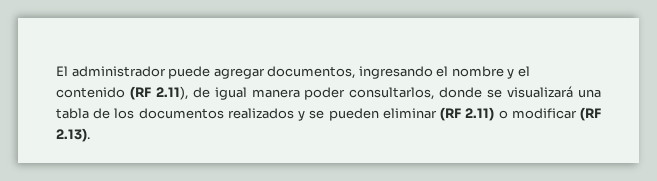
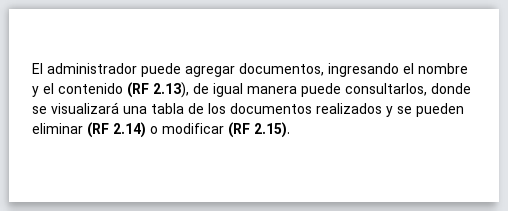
- El administrador puede agregar documentos, ingresando el nombre y el contenido (RF 2.11), de igual manera poder consultarlos, donde se visualizará una tabla de los documentos realizados y se pueden eliminar (RF 2.11) o modificar (RF 2.13).
+ El administrador puede agregar documentos, ingresando el nombre y el contenido (RF 2.13), de igual manera puede consultarlos, donde se visualizará una tabla de los documentos realizados y se pueden eliminar (RF 2.14) o modificar (RF 2.15).

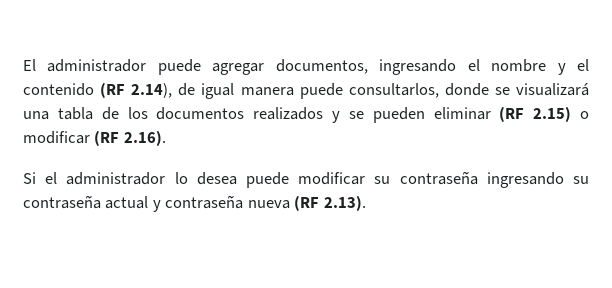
- El administrador puede agregar documentos, ingresando el nombre y el contenido (RF 2.13), de igual manera puede consultarlos, donde se visualizará una tabla de los documentos realizados y se pueden eliminar (RF 2.14) o modificar (RF 2.15).
+ El administrador puede agregar documentos, ingresando el nombre y el contenido (RF 2.14), de igual manera puede consultarlos, donde se visualizará una tabla de los documentos realizados y se pueden eliminar (RF 2.15) o modificar (RF 2.16).
+ Si el administrador lo desea puede modificar su contraseña ingresando su contraseña actual y contraseña nueva (RF 2.13).

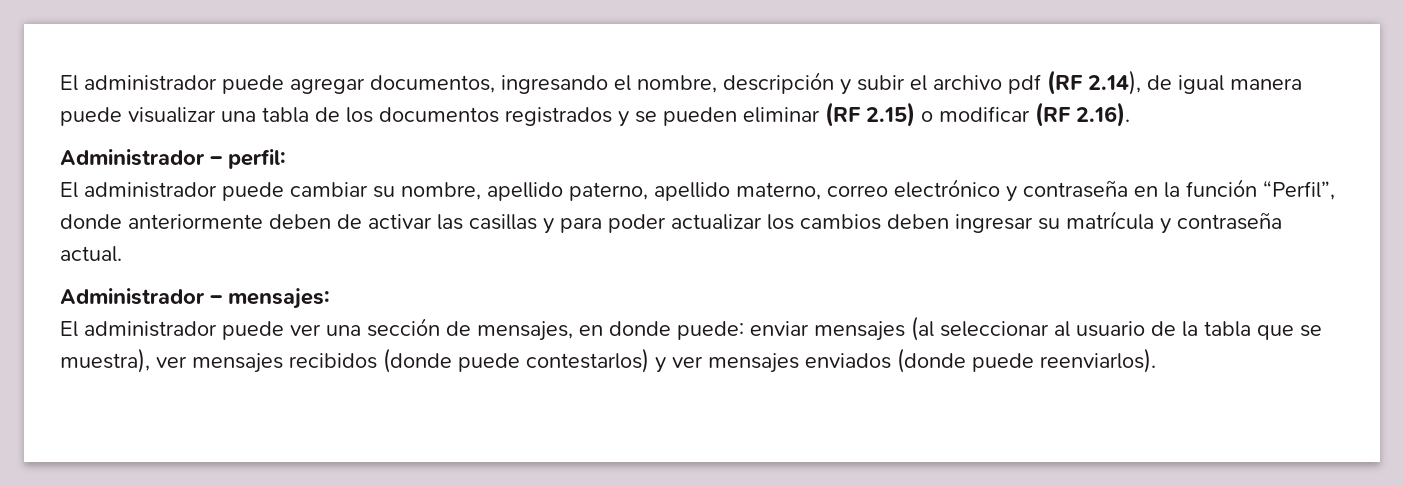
- El administrador puede agregar documentos, ingresando el nombre y el contenido (RF 2.14), de igual manera puede consultarlos, donde se visualizará una tabla de los documentos realizados y se pueden eliminar (RF 2.15) o modificar (RF 2.16).
+ El administrador puede agregar documentos, ingresando el nombre, descripción y subir el archivo pdf (RF 2.14), de igual manera puede visualizar una tabla de los documentos registrados y se pueden eliminar (RF 2.15) o modificar (RF 2.16).
- Si el administrador lo desea puede modificar su contraseña ingresando su contraseña actual y contraseña nueva (RF 2.13).
+ Administrador – perfil:
+ El administrador puede cambiar su nombre, apellido paterno, apellido materno, correo electrónico y contraseña en la función “Perfil”, donde anteriormente deben de activar las casillas y para poder actualizar los cambios deben ingresar su matrícula y contraseña actual.
+ Administrador – mensajes:
+ El administrador puede ver una sección de mensajes, en donde puede: enviar mensajes (al seleccionar al usuario de la tabla que se muestra), ver mensajes recibidos (donde puede contestarlos) y ver mensajes enviados (donde puede reenviarlos).

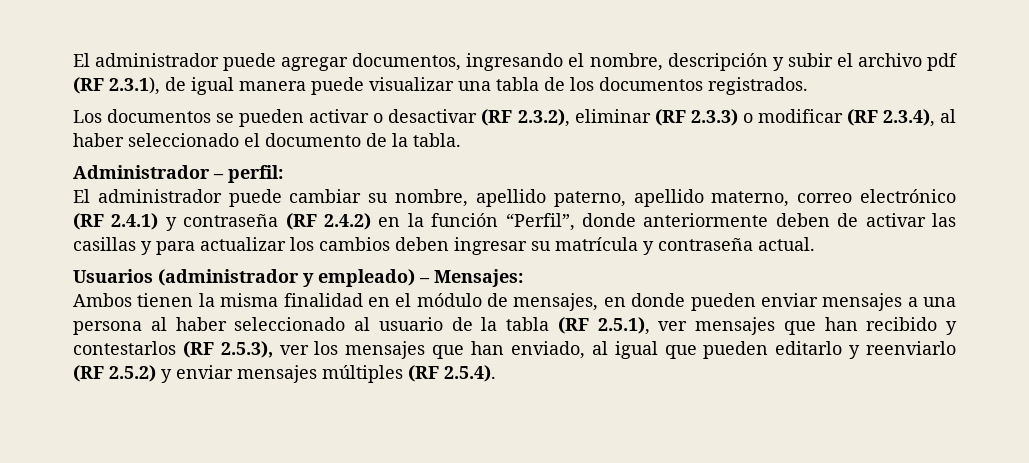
- El administrador puede agregar documentos, ingresando el nombre, descripción y subir el archivo pdf (RF 2.14), de igual manera puede visualizar una tabla de los documentos registrados y se pueden eliminar (RF 2.15) o modificar (RF 2.16).
+ El administrador puede agregar documentos, ingresando el nombre, descripción y subir el archivo pdf (RF 2.3.1), de igual manera puede visualizar una tabla de los documentos registrados.
+ Los documentos se pueden activar o desactivar (RF 2.3.2), eliminar (RF 2.3.3) o modificar (RF 2.3.4), al haber seleccionado el documento de la tabla.
- El administrador puede cambiar su nombre, apellido paterno, apellido materno, correo electrónico y contraseña en la función “Perfil”, donde anteriormente deben de activar las casillas y para poder actualizar los cambios deben ingresar su matrícula y contraseña actual.
+ El administrador puede cambiar su nombre, apellido paterno, apellido materno, correo electrónico (RF 2.4.1) y contraseña (RF 2.4.2) en la función “Perfil”, donde anteriormente deben de activar las casillas y para actualizar los cambios deben ingresar su matrícula y contraseña actual.
- Administrador – mensajes:
- El administrador puede ver una sección de mensajes, en donde puede: enviar mensajes (al seleccionar al usuario de la tabla que se muestra), ver mensajes recibidos (donde puede contestarlos) y ver mensajes enviados (donde puede reenviarlos).
+ Usuarios (administrador y empleado) – Mensajes:
+ Ambos tienen la misma finalidad en el módulo de mensajes, en donde pueden enviar mensajes a una persona al haber seleccionado al usuario de la tabla (RF 2.5.1), ver mensajes que han recibido y contestarlos (RF 2.5.3), ver los mensajes que han enviado, al igual que pueden editarlo y reenviarlo (RF 2.5.2) y enviar mensajes múltiples (RF 2.5.4).

